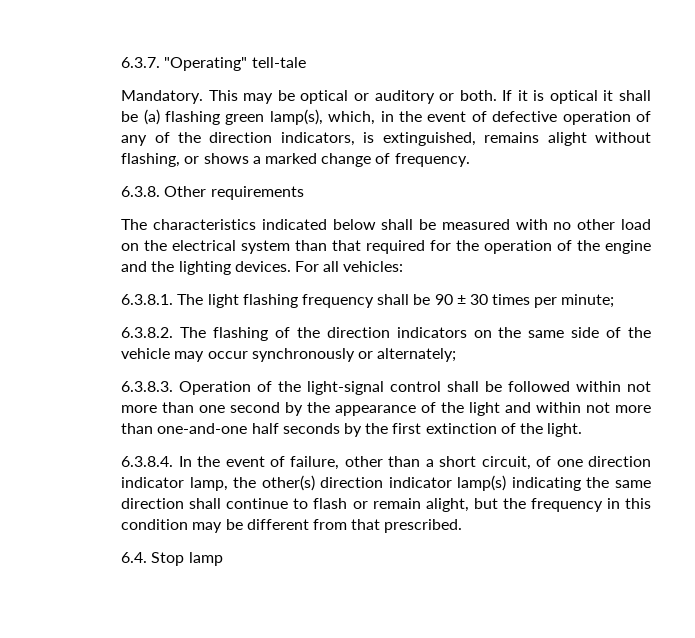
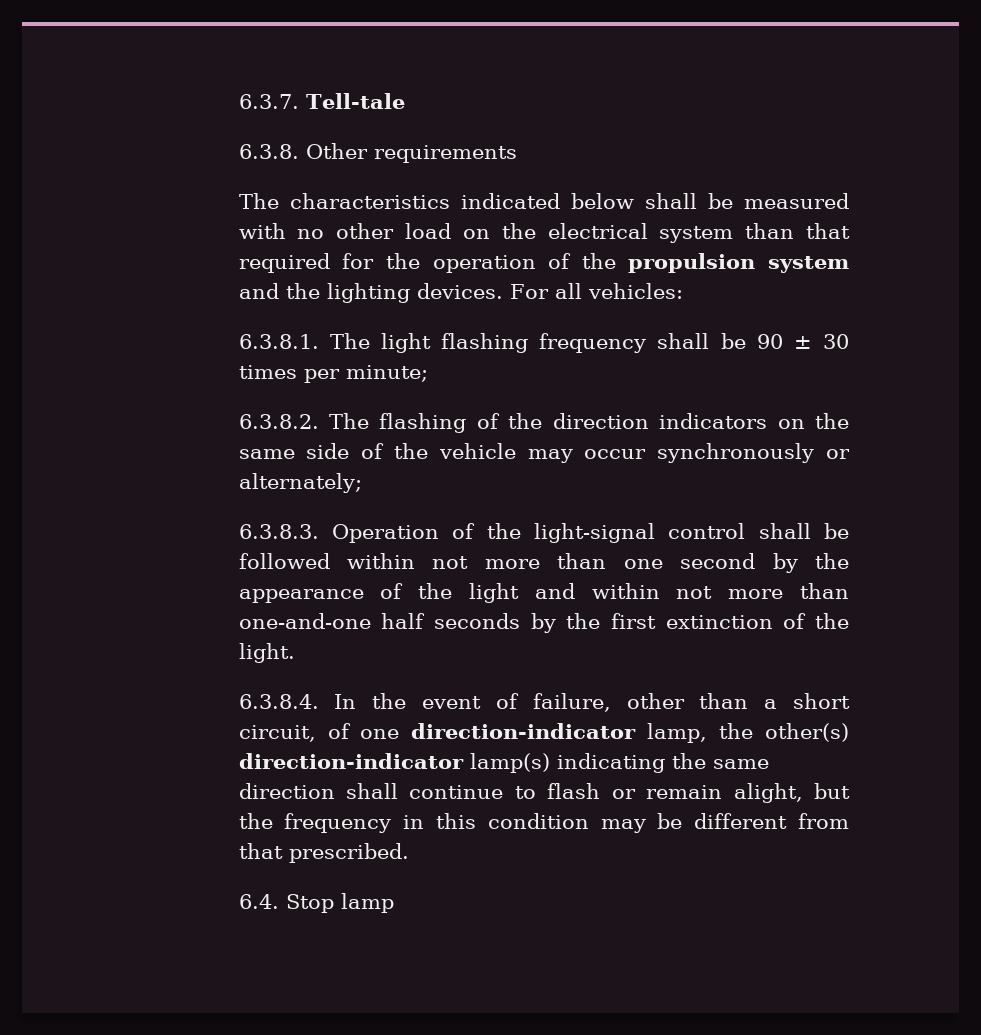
- 6.3.7. "Operating" tell-tale
- Mandatory. This may be optical or auditory or both. If it is optical it shall be (a) flashing green lamp(s), which, in the event of defective operation of any of the direction indicators, is extinguished, remains alight without flashing, or shows a marked change of frequency.
+ 6.3.7. Tell-tale
- The characteristics indicated below shall be measured with no other load on the electrical system than that required for the operation of the engine and the lighting devices.
+ The characteristics indicated below shall be measured with no other load on the electrical system than that required for the operation of the propulsion system and the lighting devices.
- 6.3.8.4. In the event of failure, other than a short circuit, of one direction indicator lamp, the other(s) direction indicator lamp(s) indicating the same direction shall continue to flash or remain alight, but the frequency in this condition may be different from that prescribed.
+ 6.3.8.4. In the event of failure, other than a short circuit, of one direction-indicator lamp, the other(s) direction-indicator lamp(s) indicating the same direction shall continue to flash or remain alight, but the frequency in this condition may be different from that prescribed.

